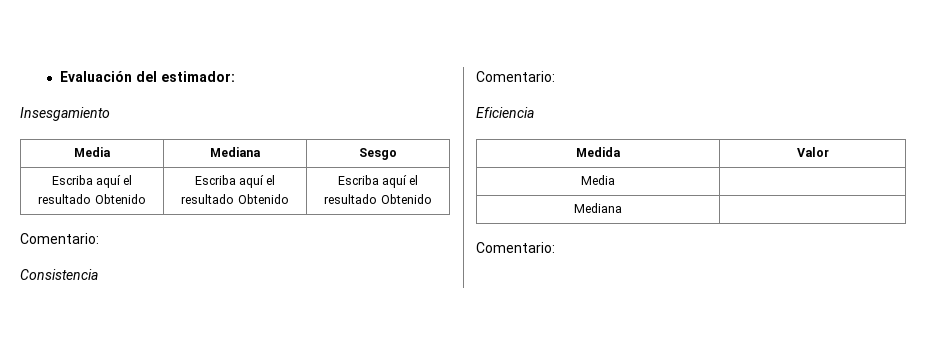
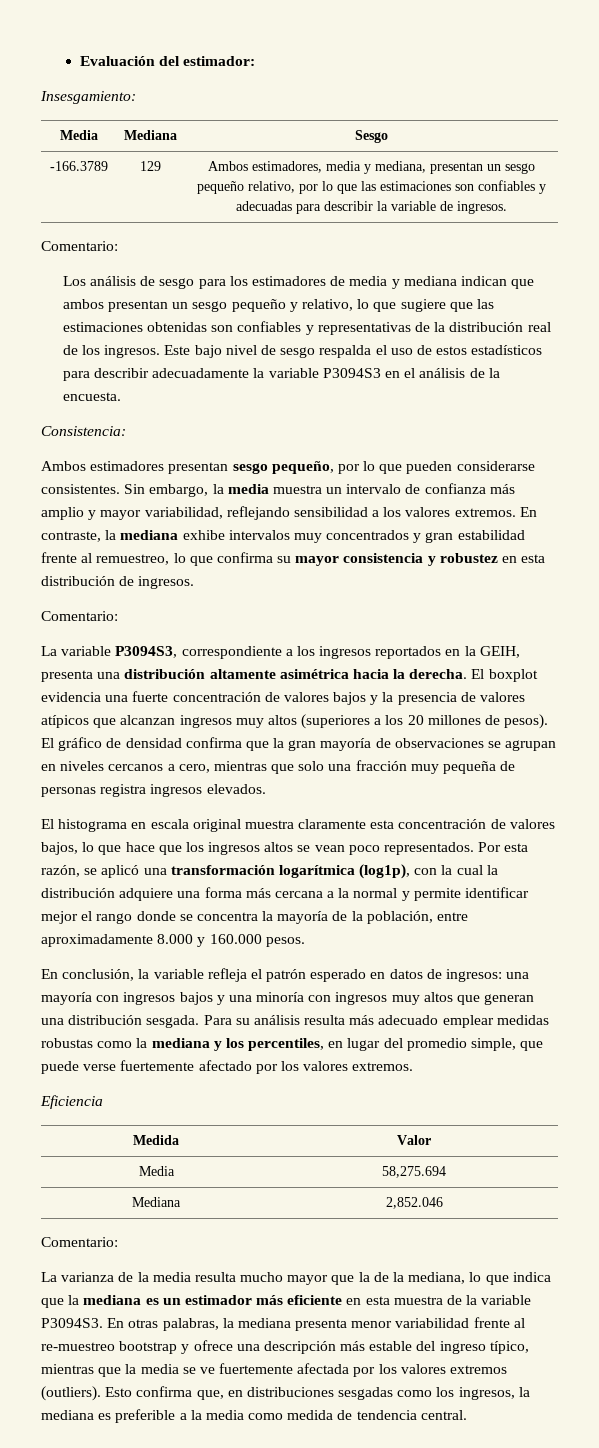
- Insesgamiento
+ Insesgamiento:
- Escriba aquí el resultado Obtenido | Escriba aquí el resultado Obtenido | Escriba aquí el resultado Obtenido
+ -166.3789 | 129 | Ambos estimadores, media y mediana, presentan un sesgo pequeño relativo, por lo que las estimaciones son confiables y adecuadas para describir la variable de ingresos.
  Comentario:
- Consistencia
+ Los análisis de sesgo para los estimadores de media y mediana indican que ambos presentan un sesgo pequeño y relativo, lo que sugiere que las estimaciones obtenidas son confiables y representativas de la distribución real de los ingresos. Este bajo nivel de sesgo respalda el uso de estos estadísticos para describir adecuadamente la variable P3094S3 en el análisis de la encuesta.
+ Consistencia:
+ Ambos estimadores presentan sesgo pequeño, por lo que pueden considerarse consistentes. Sin embargo, la media muestra un intervalo de confianza más amplio y mayor variabilidad, reflejando sensibilidad a los valores extremos. En contraste, la mediana exhibe intervalos muy concentrados y gran estabilidad frente al remuestreo, lo que confirma su mayor consistencia y robustez en esta distribución de ingresos.
  Comentario:
+ La variable P3094S3, correspondiente a los ingresos reportados en la GEIH, presenta una distribución altamente asimétrica hacia la derecha. El boxplot evidencia una fuerte concentración de valores bajos y la presencia de valores atípicos que alcanzan ingresos muy altos (superiores a los 20 millones de pesos). El gráfico de densidad confirma que la gran mayoría de observaciones se agrupan en niveles cercanos a cero, mientras que solo una fracción muy pequeña de personas registra ingresos elevados.
+ El histograma en escala original muestra claramente esta concentración de valores bajos, lo que hace que los ingresos altos se vean poco representados. Por esta razón, se aplicó una transformación logarítmica (log1p), con la cual la distribución adquiere una forma más cercana a la normal y permite identificar mejor el rango donde se concentra la mayoría de la población, entre aproximadamente 8.000 y 160.000 pesos.
+ En conclusión, la variable refleja el patrón esperado en datos de ingresos: una mayoría con ingresos bajos y una minoría con ingresos muy altos que generan una distribución sesgada. Para su análisis resulta más adecuado emplear medidas robustas como la mediana y los percentiles, en lugar del promedio simple, que puede verse fuertemente afectado por los valores extremos.
  Medida | Valor
- Media |
- Mediana |
+ Media | 58,275.694
+ Mediana | 2,852.046
  Comentario:
+ La varianza de la media resulta mucho mayor que la de la mediana, lo que indica que la mediana es un estimador más eficiente en esta muestra de la variable P3094S3. En otras palabras, la mediana presenta menor variabilidad frente al re-muestreo bootstrap y ofrece una descripción más estable del ingreso típico, mientras que la media se ve fuertemente afectada por los valores extremos (outliers). Esto confirma que, en distribuciones sesgadas como los ingresos, la mediana es preferible a la media como medida de tendencia central.

